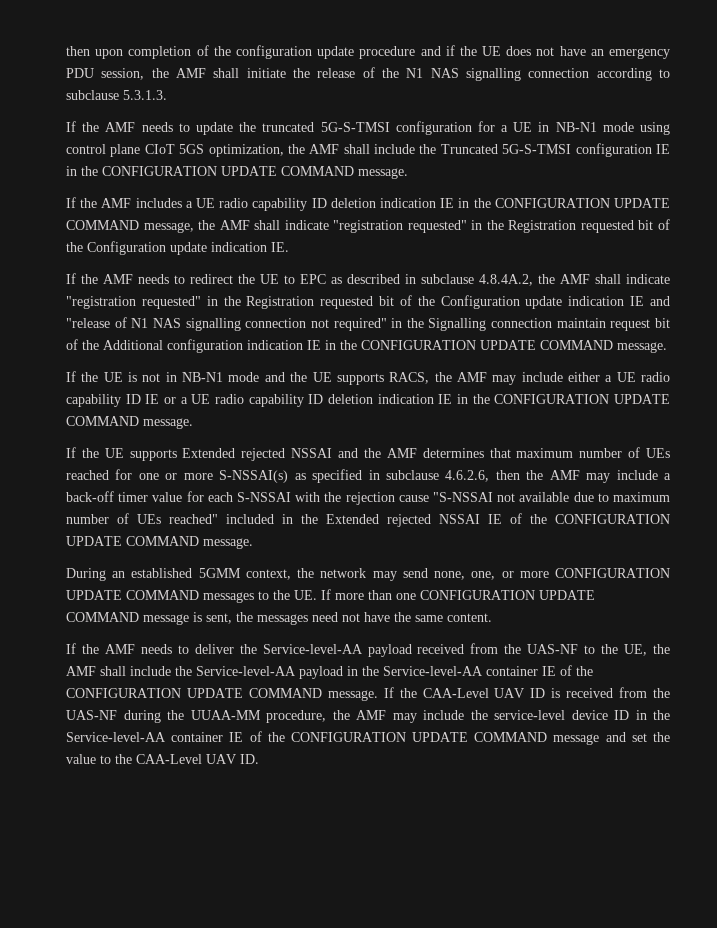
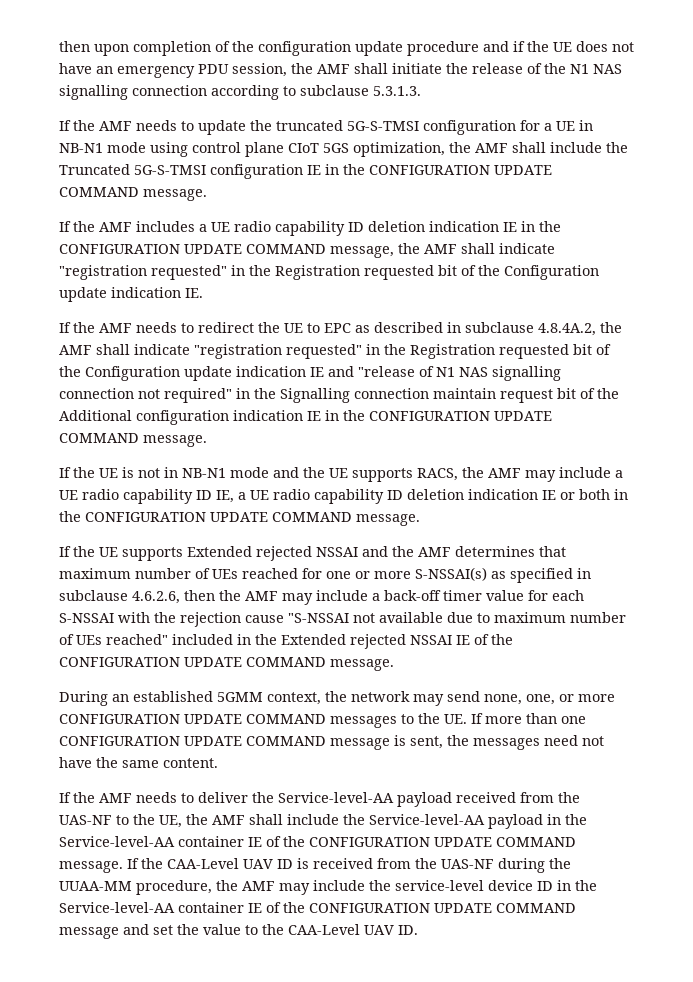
- If the UE is not in NB-N1 mode and the UE supports RACS, the AMF may include either a UE radio capability ID IE or a UE radio capability ID deletion indication IE in the CONFIGURATION UPDATE COMMAND message.
+ If the UE is not in NB-N1 mode and the UE supports RACS, the AMF may include a UE radio capability ID IE, a UE radio capability ID deletion indication IE or both in the CONFIGURATION UPDATE COMMAND message.

